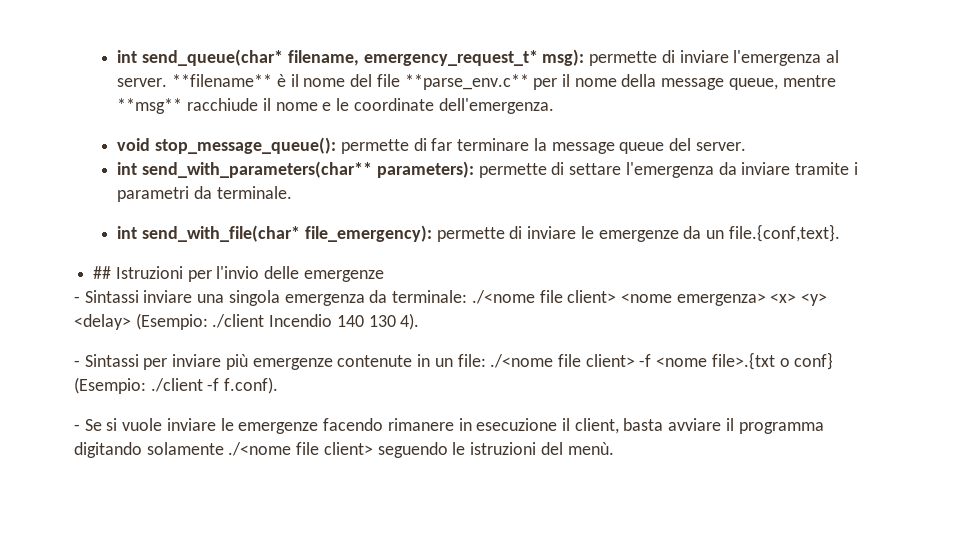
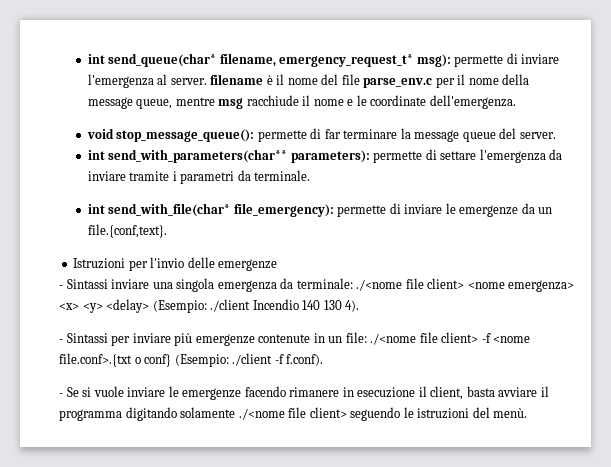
- int send_queue(char* filename, emergency_request_t* msg): permette di inviare l'emergenza al server. **filename** è il nome del file **parse_env.c** per il nome della message queue, mentre **msg** racchiude il nome e le coordinate dell'emergenza.
+ int send_queue(char* filename, emergency_request_t* msg): permette di inviare l'emergenza al server. filename è il nome del file parse_env.c per il nome della message queue, mentre msg racchiude il nome e le coordinate dell'emergenza.
- ## Istruzioni per l'invio delle emergenze
+ Istruzioni per l'invio delle emergenze
- - Sintassi per inviare più emergenze contenute in un file: ./<nome file client> -f <nome file>.{txt o conf} (Esempio: ./client -f f.conf).
+ - Sintassi per inviare più emergenze contenute in un file: ./<nome file client> -f <nome file.conf>.{txt o conf} (Esempio: ./client -f f.conf).

